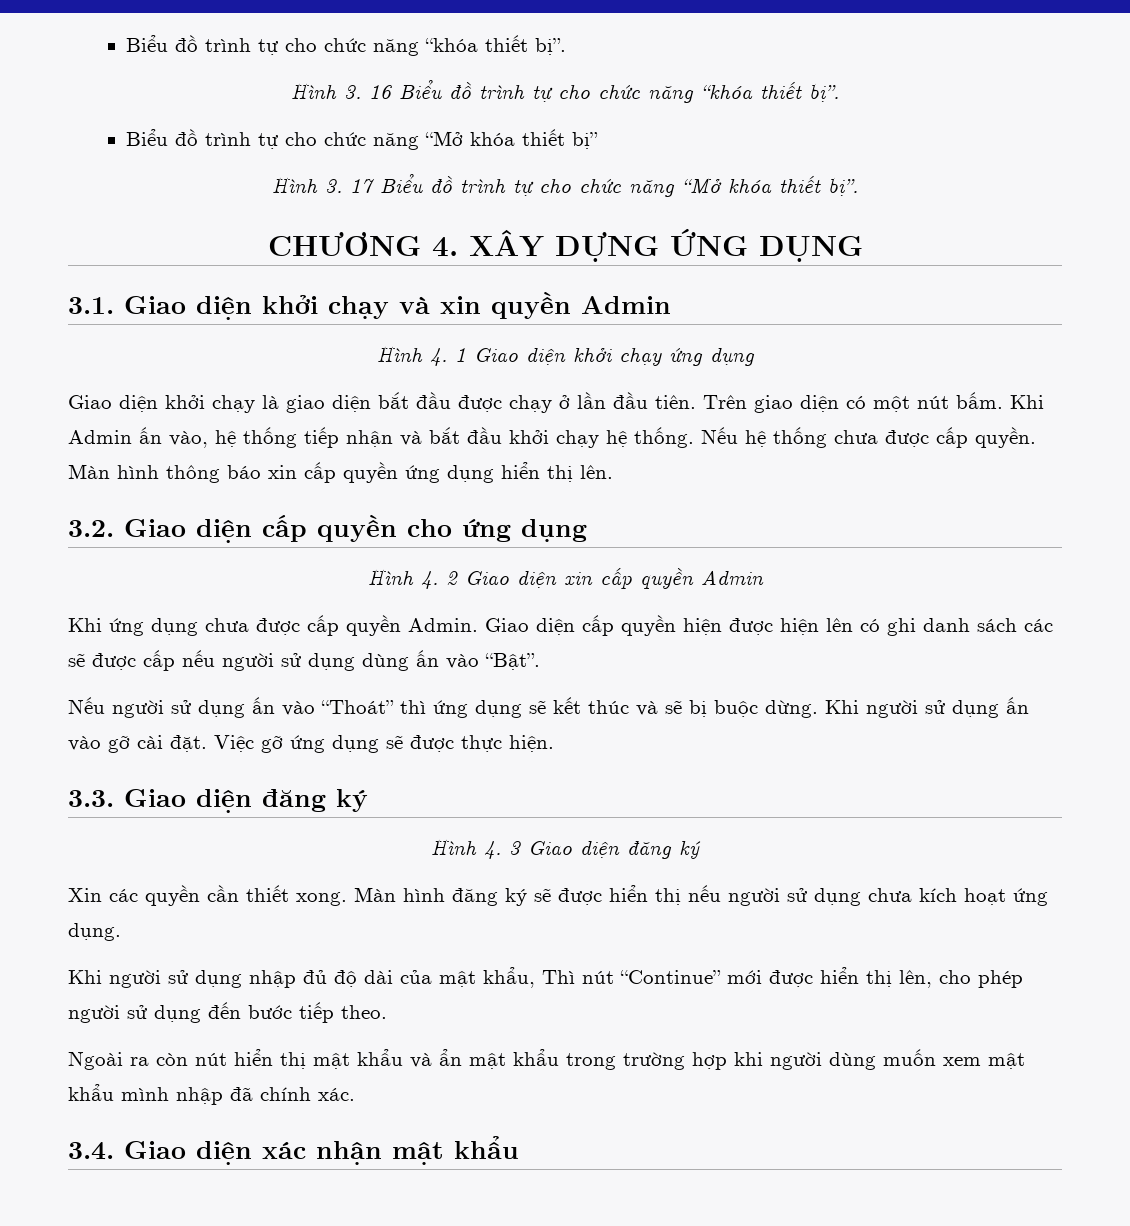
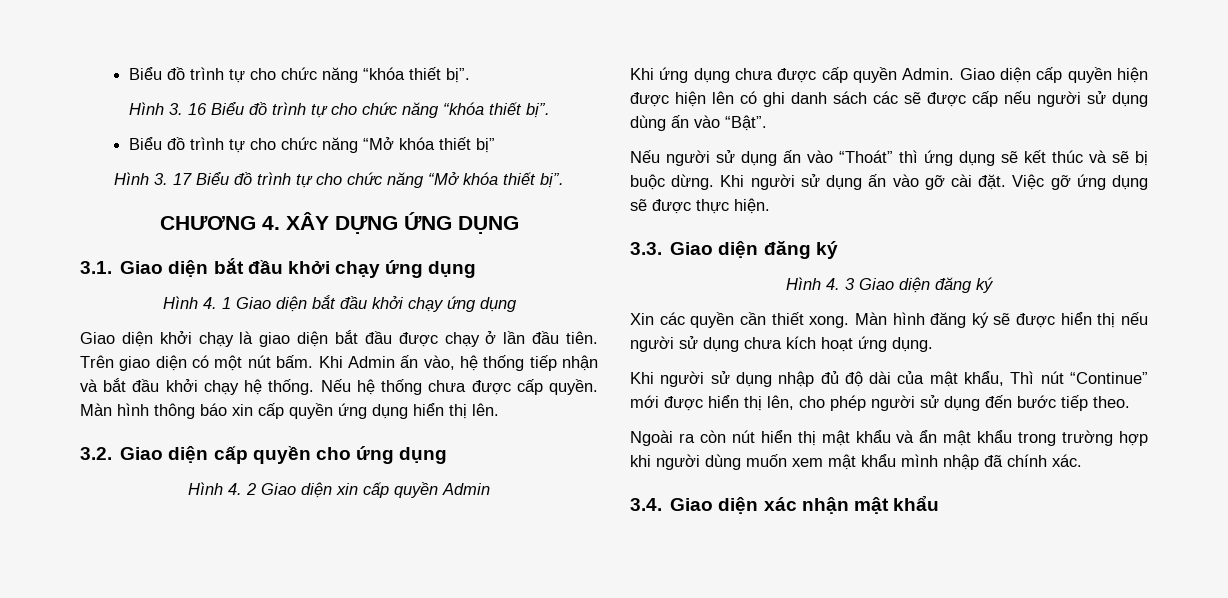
- 3.1. Giao diện khởi chạy và xin quyền Admin
+ 3.1. Giao diện bắt đầu khởi chạy ứng dụng
- Hình 4. 1 Giao diện khởi chạy ứng dụng
+ Hình 4. 1 Giao diện bắt đầu khởi chạy ứng dụng

